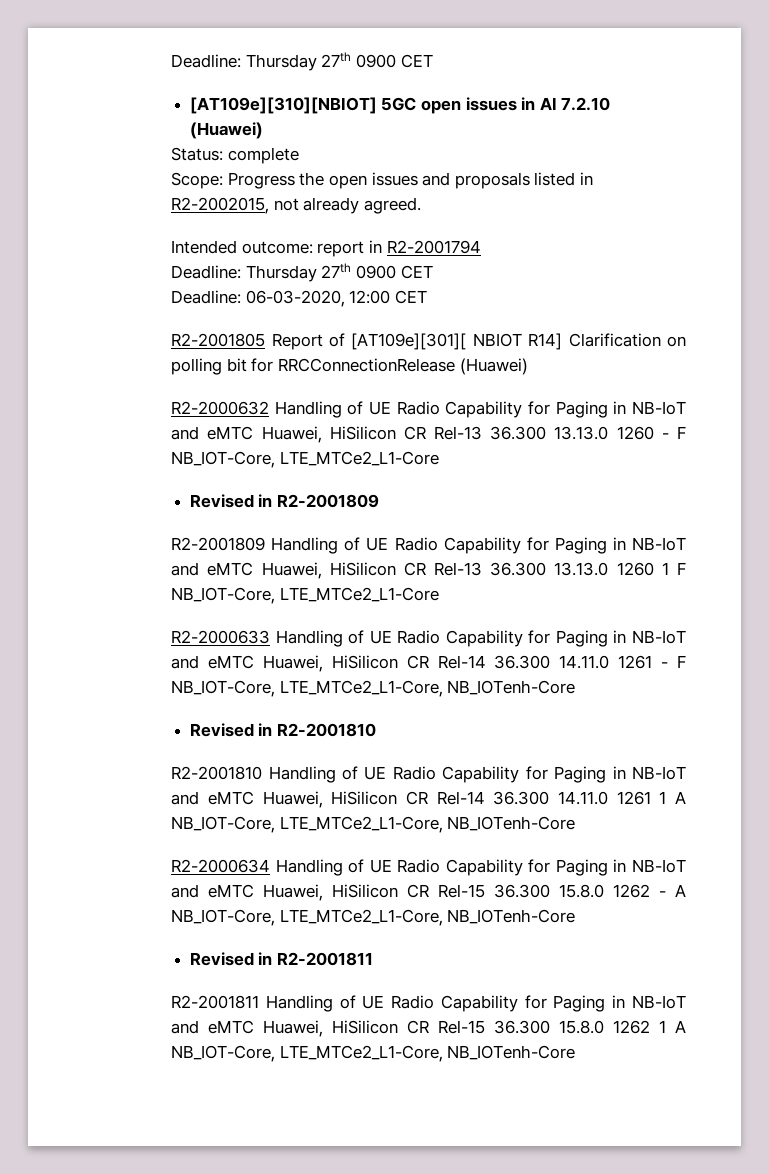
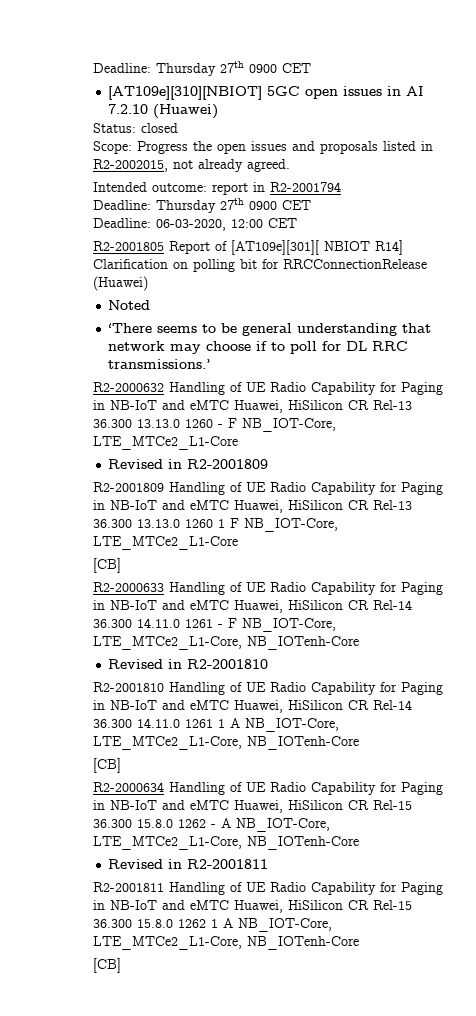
- Status: complete
+ Status: closed
+ Noted
+ ‘There seems to be general understanding that network may choose if to poll for DL RRC transmissions.’
  R2-2001809 Handling of UE Radio Capability for Paging in NB-IoT and eMTC Huawei, HiSilicon CR Rel-13 36.300 13.13.0 1260 1 F NB_IOT-Core, LTE_MTCe2_L1-Core
+ [CB]
  R2-2001810 Handling of UE Radio Capability for Paging in NB-IoT and eMTC Huawei, HiSilicon CR Rel-14 36.300 14.11.0 1261 1 A NB_IOT-Core, LTE_MTCe2_L1-Core, NB_IOTenh-Core
+ [CB]
  R2-2001811 Handling of UE Radio Capability for Paging in NB-IoT and eMTC Huawei, HiSilicon CR Rel-15 36.300 15.8.0 1262 1 A NB_IOT-Core, LTE_MTCe2_L1-Core, NB_IOTenh-Core
+ [CB]

